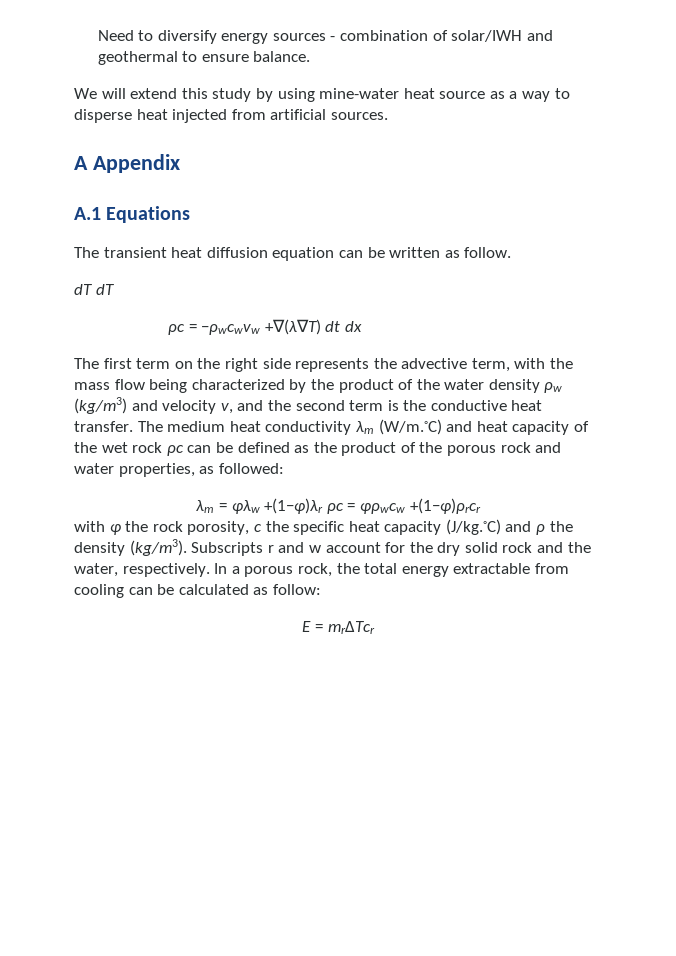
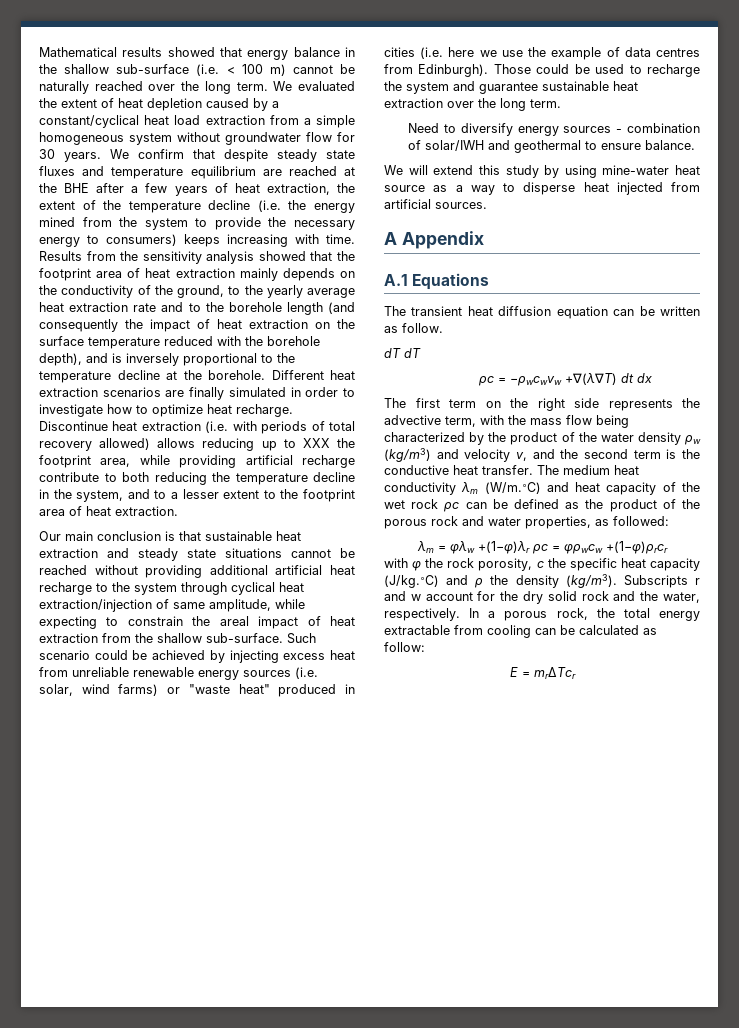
+ Mathematical results showed that energy balance in the shallow sub-surface (i.e. < 100 m) cannot be naturally reached over the long term. We evaluated the extent of heat depletion caused by a constant/cyclical heat load extraction from a simple homogeneous system without groundwater flow for 30 years. We confirm that despite steady state fluxes and temperature equilibrium are reached at the BHE after a few years of heat extraction, the extent of the temperature decline (i.e. the energy mined from the system to provide the necessary energy to consumers) keeps increasing with time. Results from the sensitivity analysis showed that the footprint area of heat extraction mainly depends on the conductivity of the ground, to the yearly average heat extraction rate and to the borehole length (and consequently the impact of heat extraction on the surface temperature reduced with the borehole depth), and is inversely proportional to the temperature decline at the borehole. Different heat extraction scenarios are finally simulated in order to investigate how to optimize heat recharge. Discontinue heat extraction (i.e. with periods of total recovery allowed) allows reducing up to XXX the footprint area, while providing artificial recharge contribute to both reducing the temperature decline in the system, and to a lesser extent to the footprint area of heat extraction.
+ Our main conclusion is that sustainable heat extraction and steady state situations cannot be reached without providing additional artificial heat recharge to the system through cyclical heat extraction/injection of same amplitude, while expecting to constrain the areal impact of heat extraction from the shallow sub-surface. Such scenario could be achieved by injecting excess heat from unreliable renewable energy sources (i.e. solar, wind farms) or "waste heat" produced in cities (i.e. here we use the example of data centres from Edinburgh). Those could be used to recharge the system and guarantee sustainable heat extraction over the long term.

